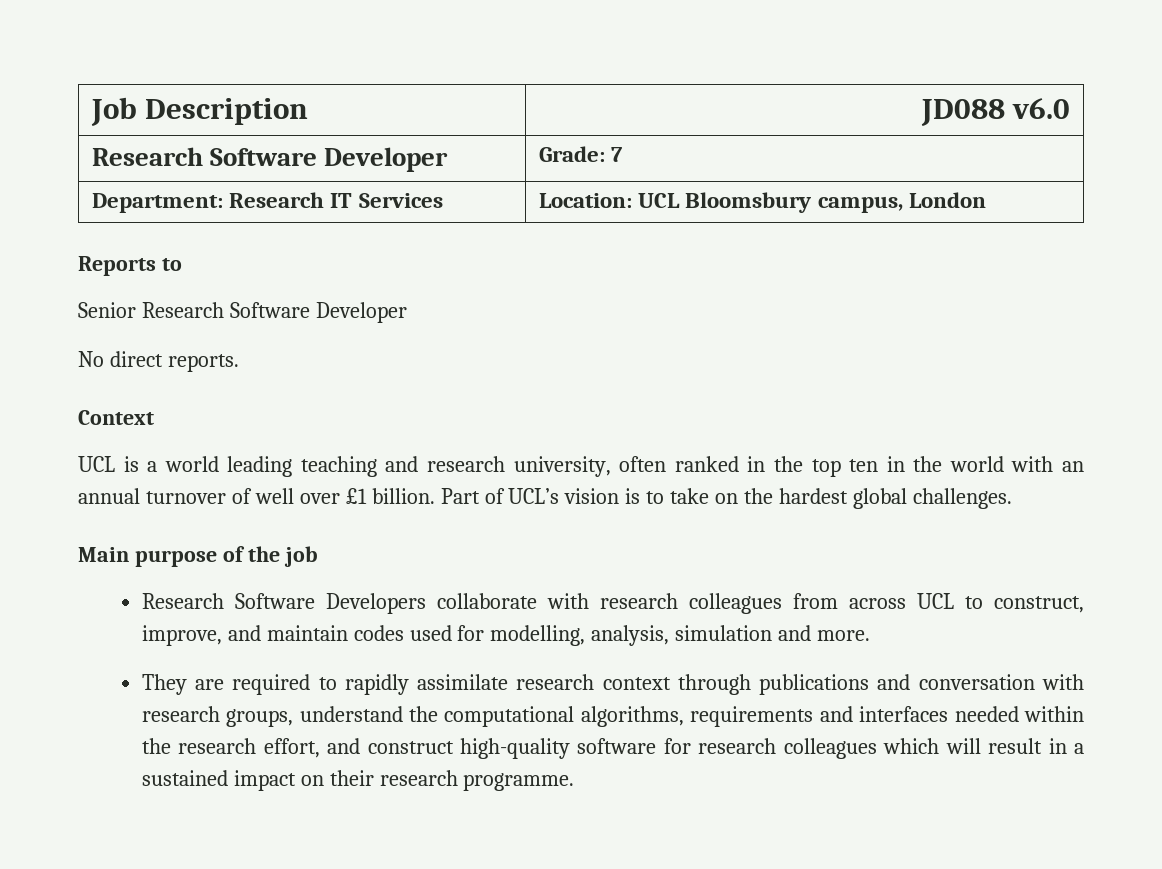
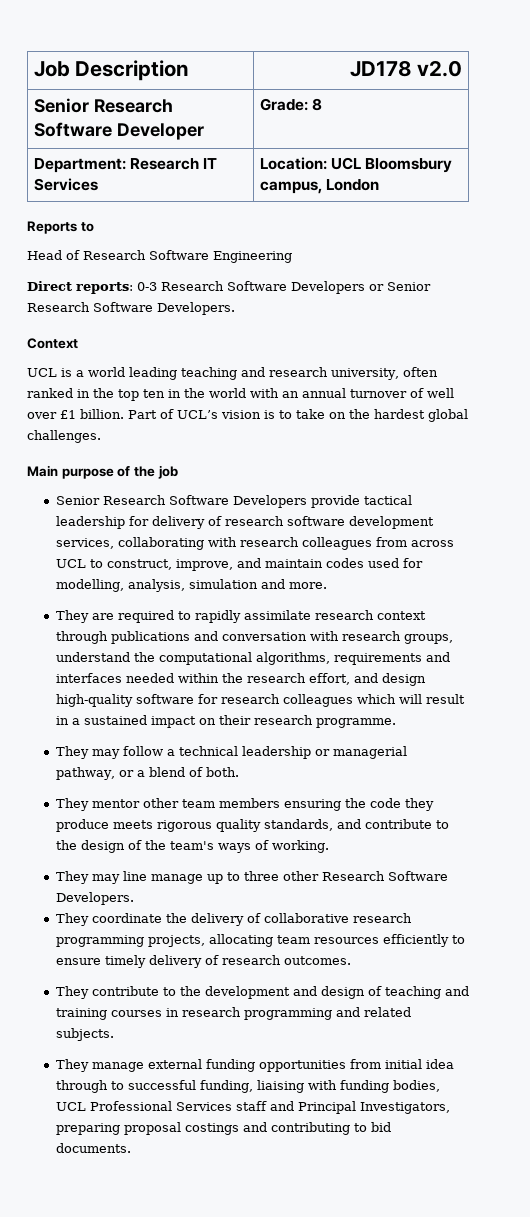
- Job Description | JD088 v6.0
- Research Software Developer | Grade: 7
+ Job Description | JD178 v2.0
+ Senior Research Software Developer | Grade: 8
- Senior Research Software Developer
- No direct reports.
+ Head of Research Software Engineering
+ Direct reports: 0-3 Research Software Developers or Senior Research Software Developers.
- Research Software Developers collaborate with research colleagues from across UCL to construct, improve, and maintain codes used for modelling, analysis, simulation and more.
+ Senior Research Software Developers provide tactical leadership for delivery of research software development services, collaborating with research colleagues from across UCL to construct, improve, and maintain codes used for modelling, analysis, simulation and more.
- They are required to rapidly assimilate research context through publications and conversation with research groups, understand the computational algorithms, requirements and interfaces needed within the research effort, and construct high-quality software for research colleagues which will result in a sustained impact on their research programme.
+ They are required to rapidly assimilate research context through publications and conversation with research groups, understand the computational algorithms, requirements and interfaces needed within the research effort, and design high-quality software for research colleagues which will result in a sustained impact on their research programme.
+ They may follow a technical leadership or managerial pathway, or a blend of both.
+ They mentor other team members ensuring the code they produce meets rigorous quality standards, and contribute to the design of the team's ways of working.
+ They may line manage up to three other Research Software Developers.
+ They coordinate the delivery of collaborative research programming projects, allocating team resources efficiently to ensure timely delivery of research outcomes.
+ They contribute to the development and design of teaching and training courses in research programming and related subjects.
+ They manage external funding opportunities from initial idea through to successful funding, liaising with funding bodies, UCL Professional Services staff and Principal Investigators, preparing proposal costings and contributing to bid documents.

